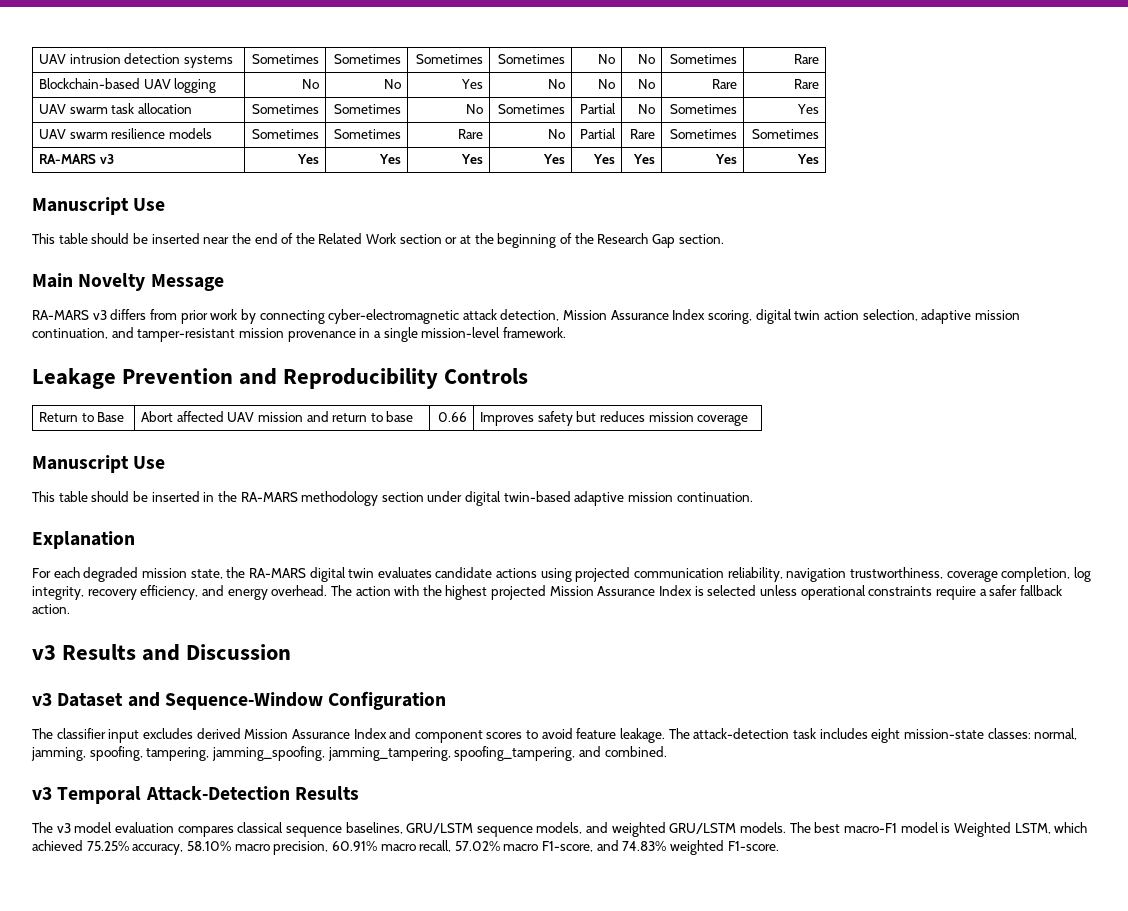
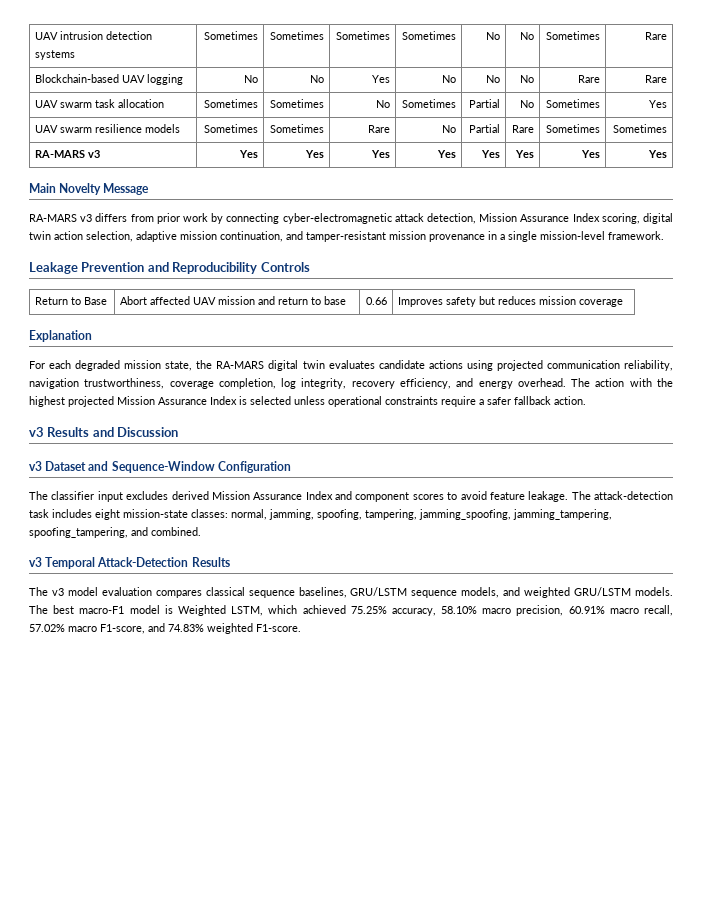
  RA-MARS v3 | Yes | Yes | Yes | Yes | Yes | Yes | Yes | Yes
- Manuscript Use
- This table should be inserted near the end of the Related Work section or at the beginning of the Research Gap section.
  Return to Base | Abort affected UAV mission and return to base | 0.66 | Improves safety but reduces mission coverage
- Manuscript Use
- This table should be inserted in the RA-MARS methodology section under digital twin-based adaptive mission continuation.

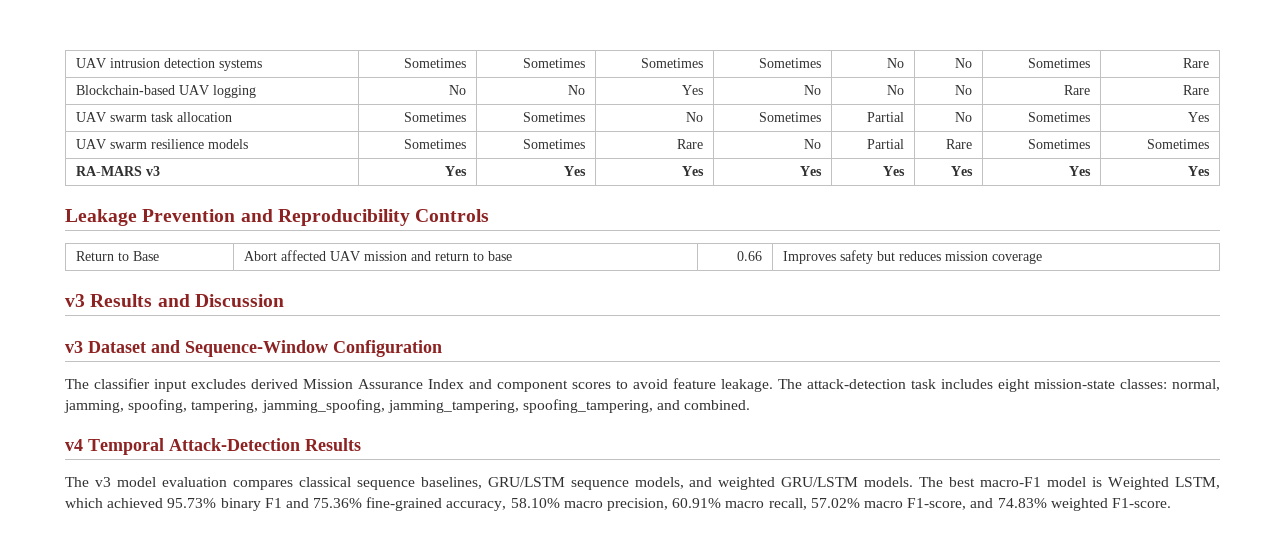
- Main Novelty Message
- RA-MARS v3 differs from prior work by connecting cyber-electromagnetic attack detection, Mission Assurance Index scoring, digital twin action selection, adaptive mission continuation, and tamper-resistant mission provenance in a single mission-level framework.
- Explanation
- For each degraded mission state, the RA-MARS digital twin evaluates candidate actions using projected communication reliability, navigation trustworthiness, coverage completion, log integrity, recovery efficiency, and energy overhead. The action with the highest projected Mission Assurance Index is selected unless operational constraints require a safer fallback action.
- v3 Temporal Attack-Detection Results
+ v4 Temporal Attack-Detection Results
- The best macro-F1 model is Weighted LSTM, which achieved 75.25% accuracy, 58.10% macro precision, 60.91% macro recall, 57.02% macro F1-score, and 74.83% weighted F1-score.
+ The best macro-F1 model is Weighted LSTM, which achieved 95.73% binary F1 and 75.36% fine-grained accuracy, 58.10% macro precision, 60.91% macro recall, 57.02% macro F1-score, and 74.83% weighted F1-score.

